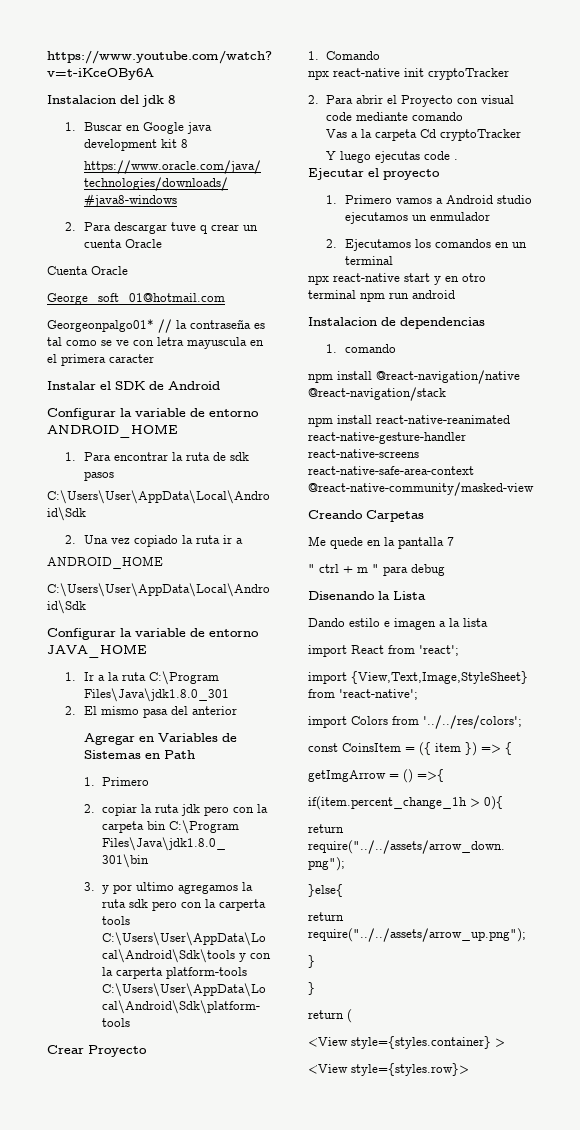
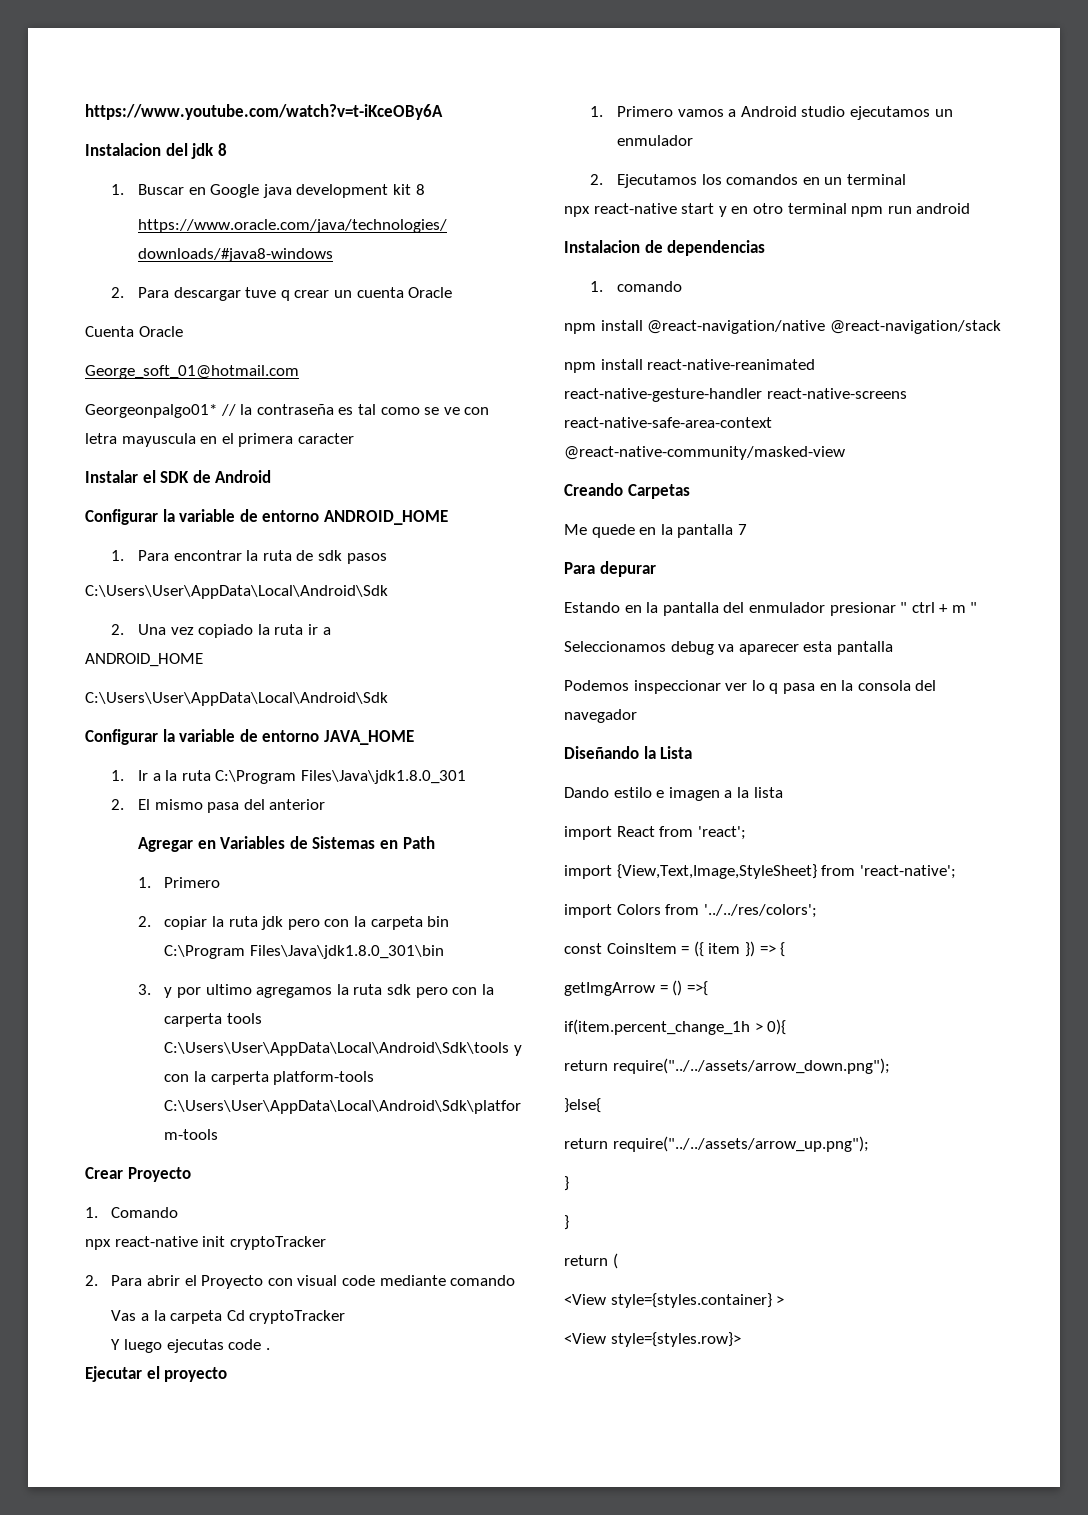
- " ctrl + m " para debug
- Disenando la Lista
+ Para depurar
+ Estando en la pantalla del enmulador presionar " ctrl + m "
+ Seleccionamos debug va aparecer esta pantalla
+ Podemos inspeccionar ver lo q pasa en la consola del navegador
+ Diseñando la Lista

